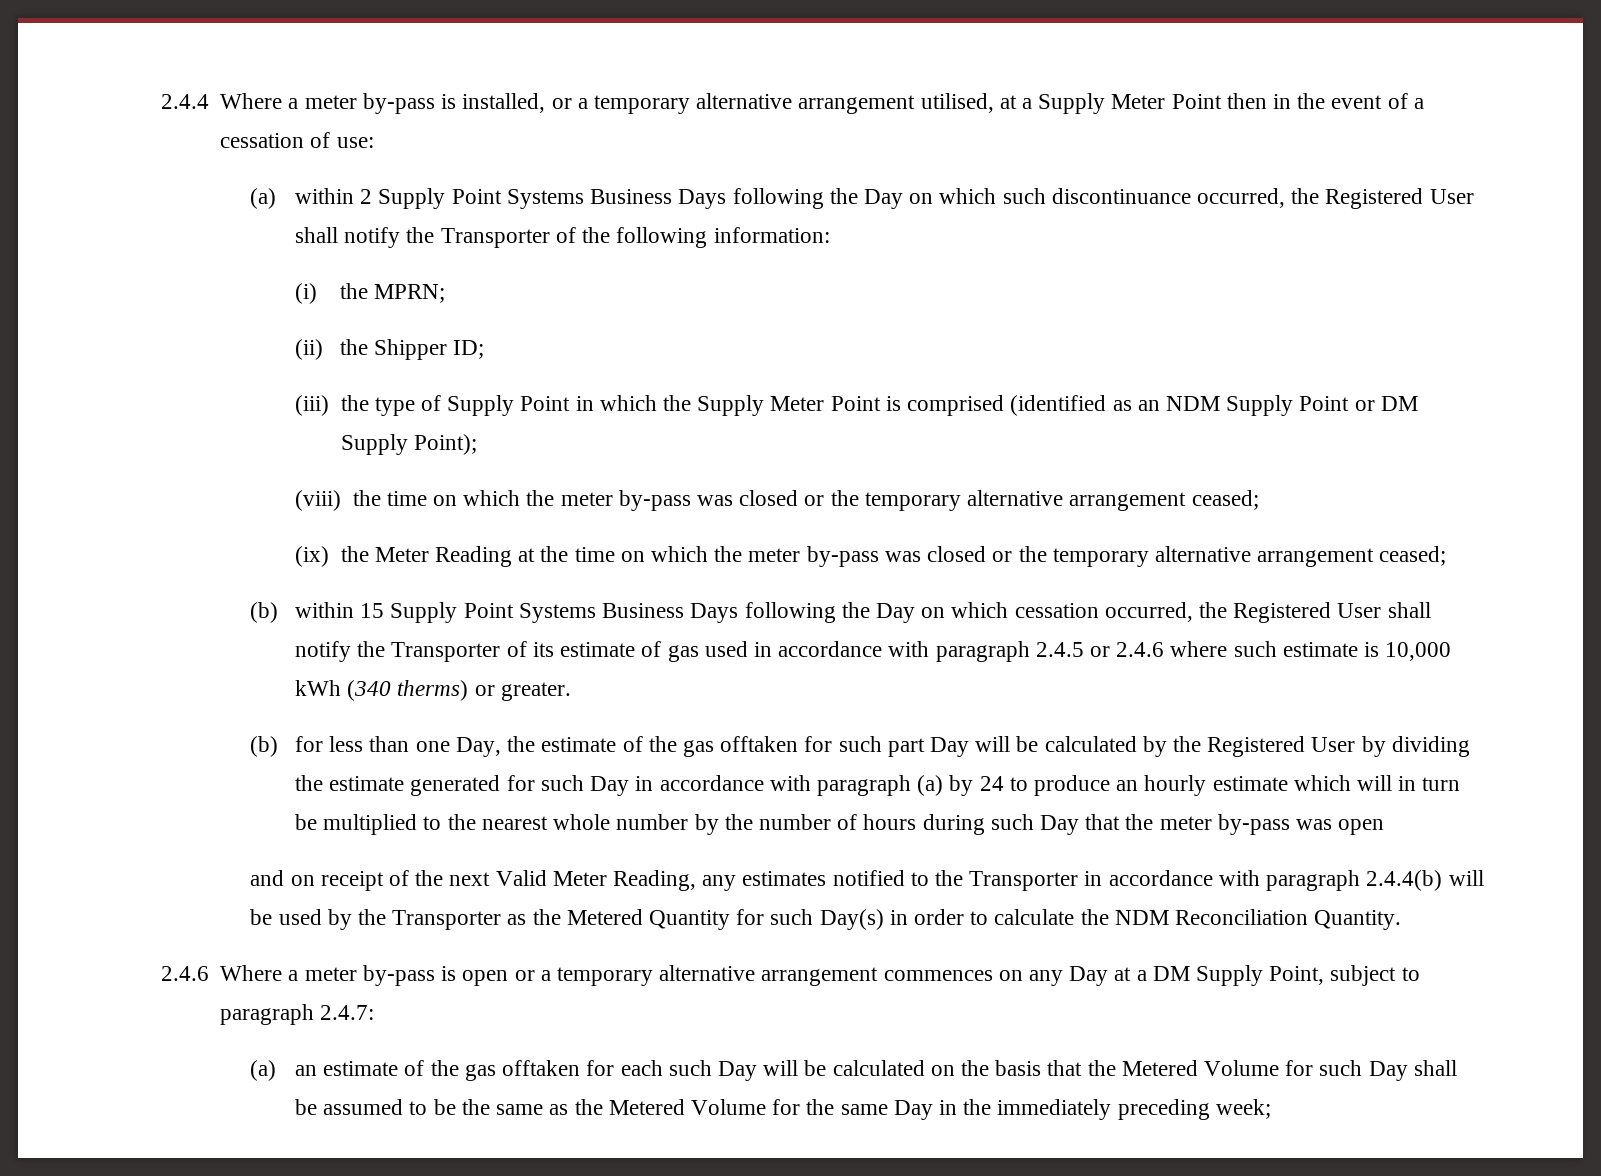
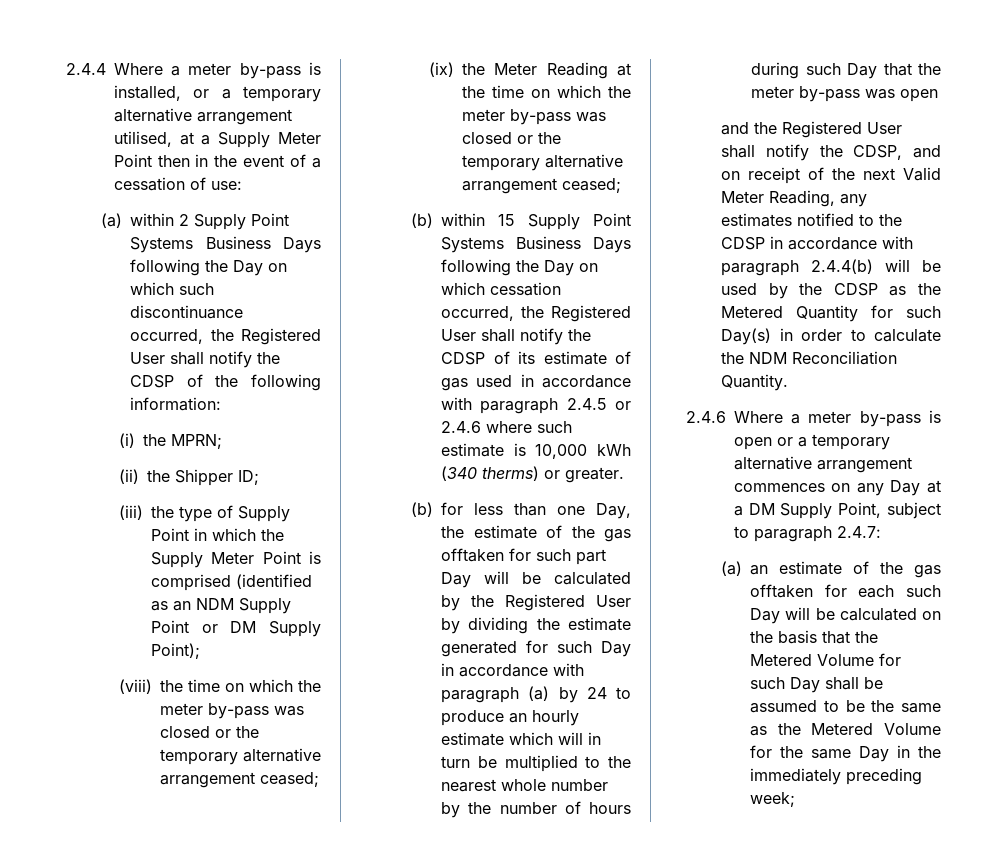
- (a) within 2 Supply Point Systems Business Days following the Day on which such discontinuance occurred, the Registered User shall notify the Transporter of the following information:
+ (a) within 2 Supply Point Systems Business Days following the Day on which such discontinuance occurred, the Registered User shall notify the CDSP of the following information:
- (b) within 15 Supply Point Systems Business Days following the Day on which cessation occurred, the Registered User shall notify the Transporter of its estimate of gas used in accordance with paragraph 2.4.5 or 2.4.6 where such estimate is 10,000 kWh (340 therms) or greater.
+ (b) within 15 Supply Point Systems Business Days following the Day on which cessation occurred, the Registered User shall notify the CDSP of its estimate of gas used in accordance with paragraph 2.4.5 or 2.4.6 where such estimate is 10,000 kWh (340 therms) or greater.
- and on receipt of the next Valid Meter Reading, any estimates notified to the Transporter in accordance with paragraph 2.4.4(b) will be used by the Transporter as the Metered Quantity for such Day(s) in order to calculate the NDM Reconciliation Quantity.
+ and the Registered User shall notify the CDSP, and on receipt of the next Valid Meter Reading, any estimates notified to the CDSP in accordance with paragraph 2.4.4(b) will be used by the CDSP as the Metered Quantity for such Day(s) in order to calculate the NDM Reconciliation Quantity.

